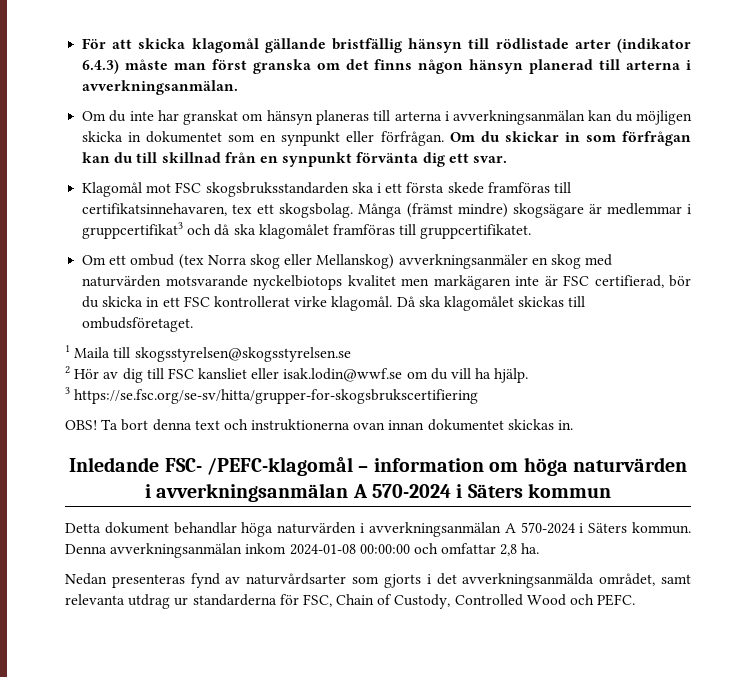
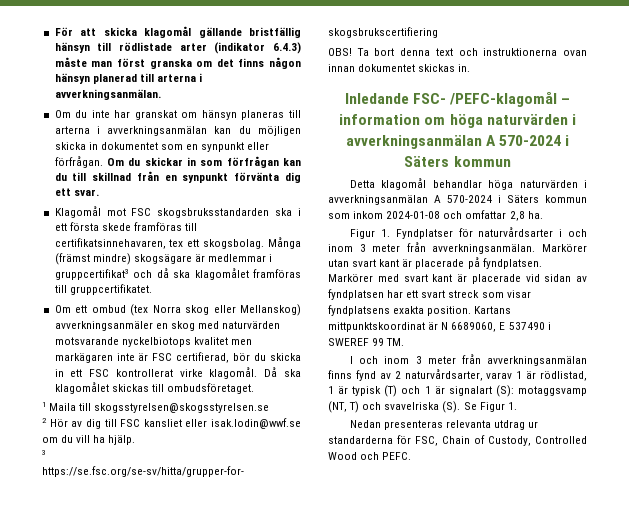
- Detta dokument behandlar höga naturvärden i avverkningsanmälan A 570-2024 i Säters kommun. Denna avverkningsanmälan inkom 2024-01-08 00:00:00 och omfattar 2,8 ha.
+ Detta klagomål behandlar höga naturvärden i avverkningsanmälan A 570-2024 i Säters kommun som inkom 2024-01-08 och omfattar 2,8 ha.
- Nedan presenteras fynd av naturvårdsarter som gjorts i det avverkningsanmälda området, samt relevanta utdrag ur standarderna för FSC, Chain of Custody, Controlled Wood och PEFC.
+ Figur 1. Fyndplatser för naturvårdsarter i och inom 3 meter från avverkningsanmälan. Markörer utan svart kant är placerade på fyndplatsen. Markörer med svart kant är placerade vid sidan av fyndplatsen har ett svart streck som visar fyndplatsens exakta position. Kartans mittpunktskoordinat är N 6689060, E 537490 i SWEREF 99 TM.
+ I och inom 3 meter från avverkningsanmälan finns fynd av 2 naturvårdsarter, varav 1 är rödlistad, 1 är typisk (T) och 1 är signalart (S): motaggsvamp (NT, T) och svavelriska (S). Se Figur 1.
+ Nedan presenteras relevanta utdrag ur standarderna för FSC, Chain of Custody, Controlled Wood och PEFC.

